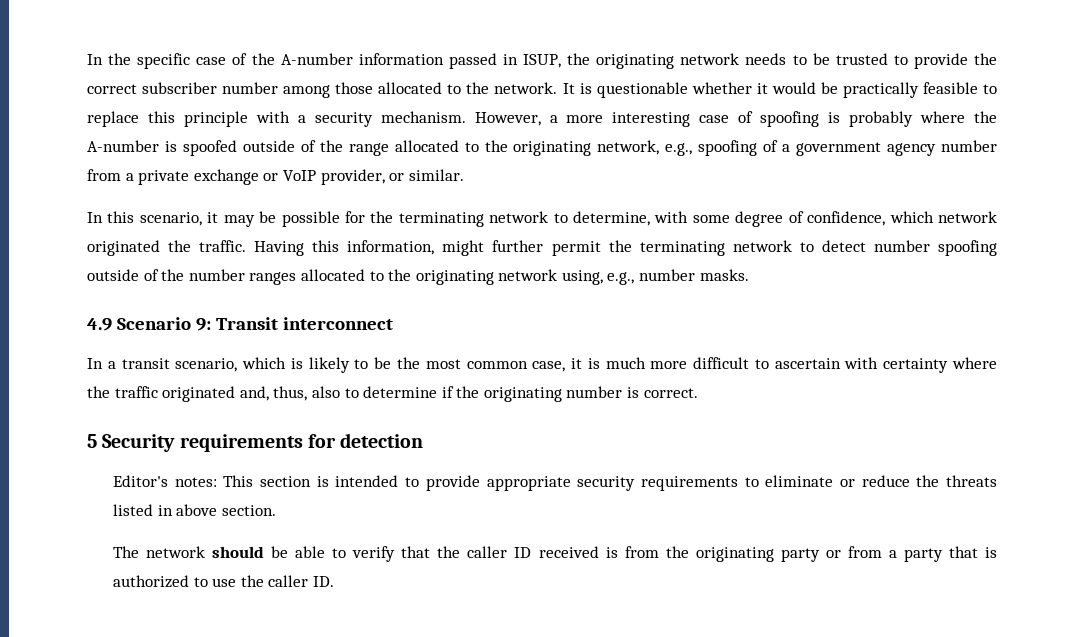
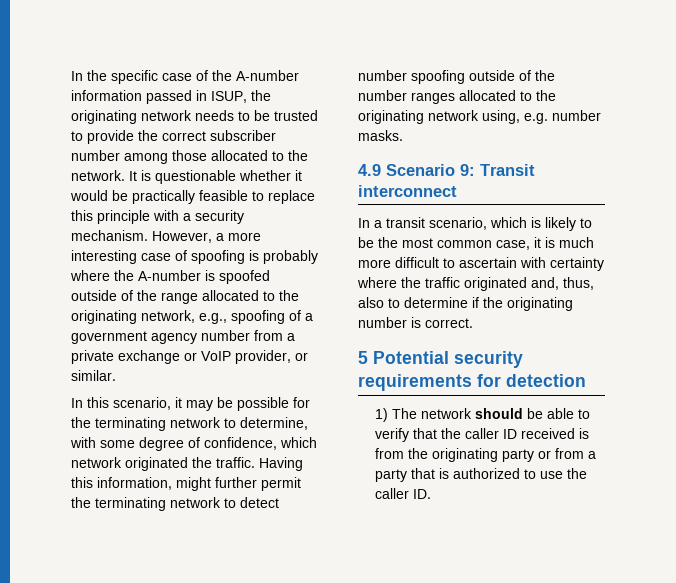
- Having this information, might further permit the terminating network to detect number spoofing outside of the number ranges allocated to the originating network using, e.g., number masks.
+ Having this information, might further permit the terminating network to detect number spoofing outside of the number ranges allocated to the originating network using, e.g. number masks.
- 5 Security requirements for detection
+ 5 Potential security requirements for detection
- Editor's notes: This section is intended to provide appropriate security requirements to eliminate or reduce the threats listed in above section.
- The network should be able to verify that the caller ID received is from the originating party or from a party that is authorized to use the caller ID.
+ 1) The network should be able to verify that the caller ID received is from the originating party or from a party that is authorized to use the caller ID.

